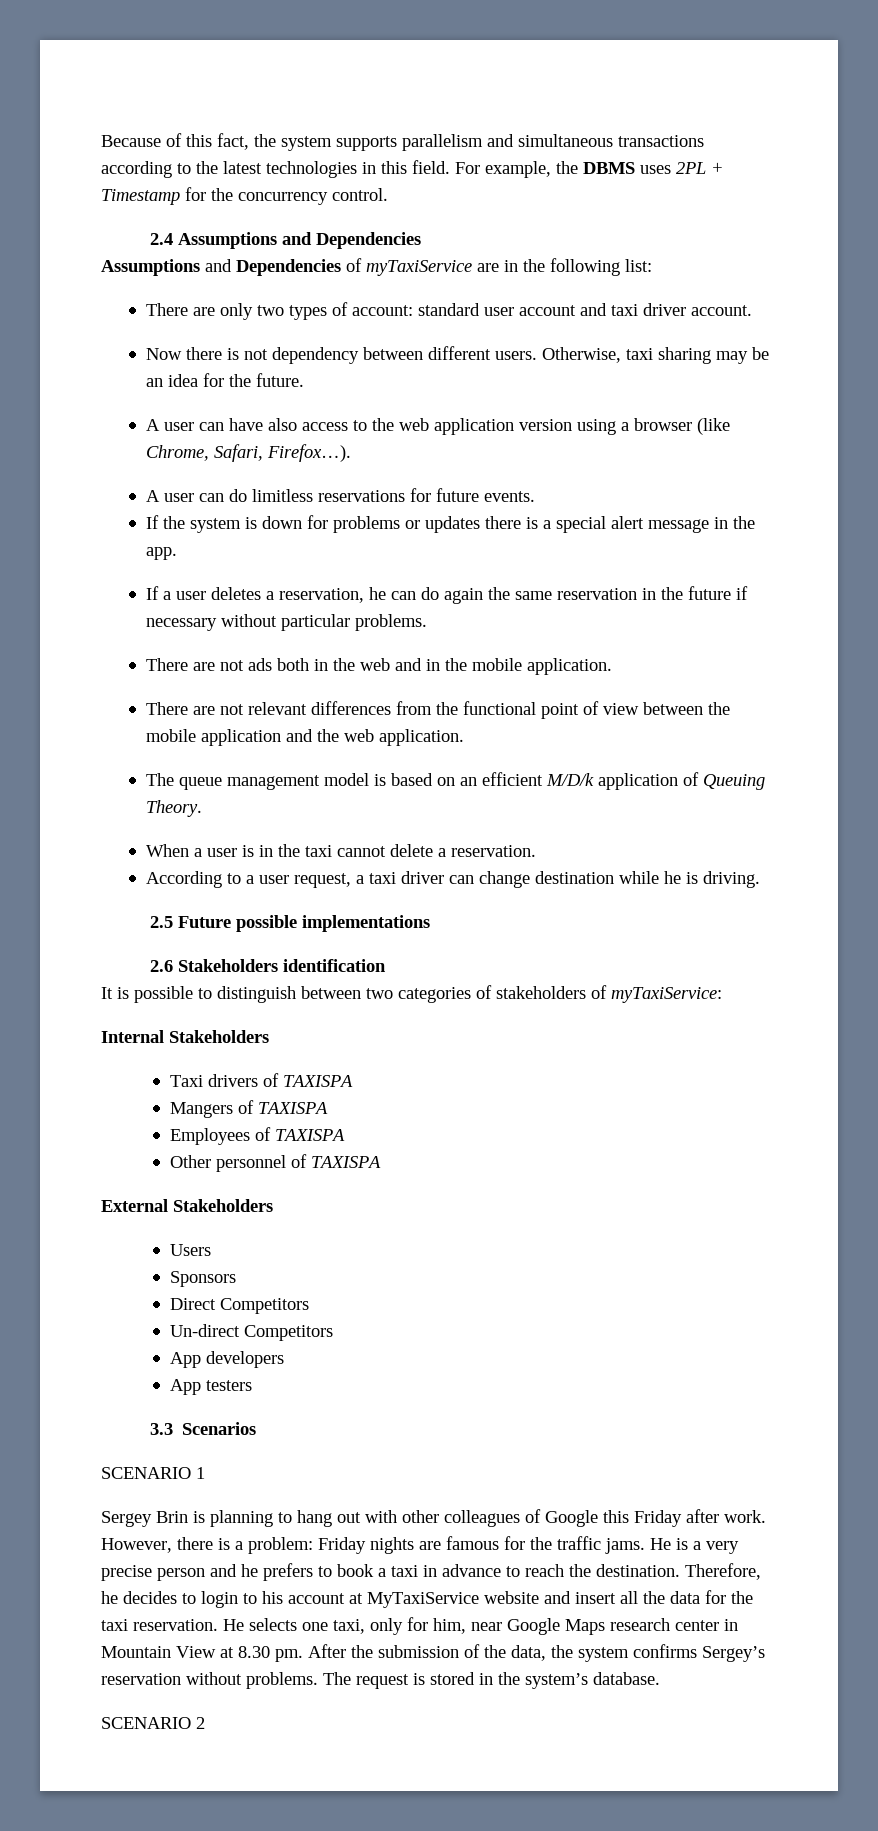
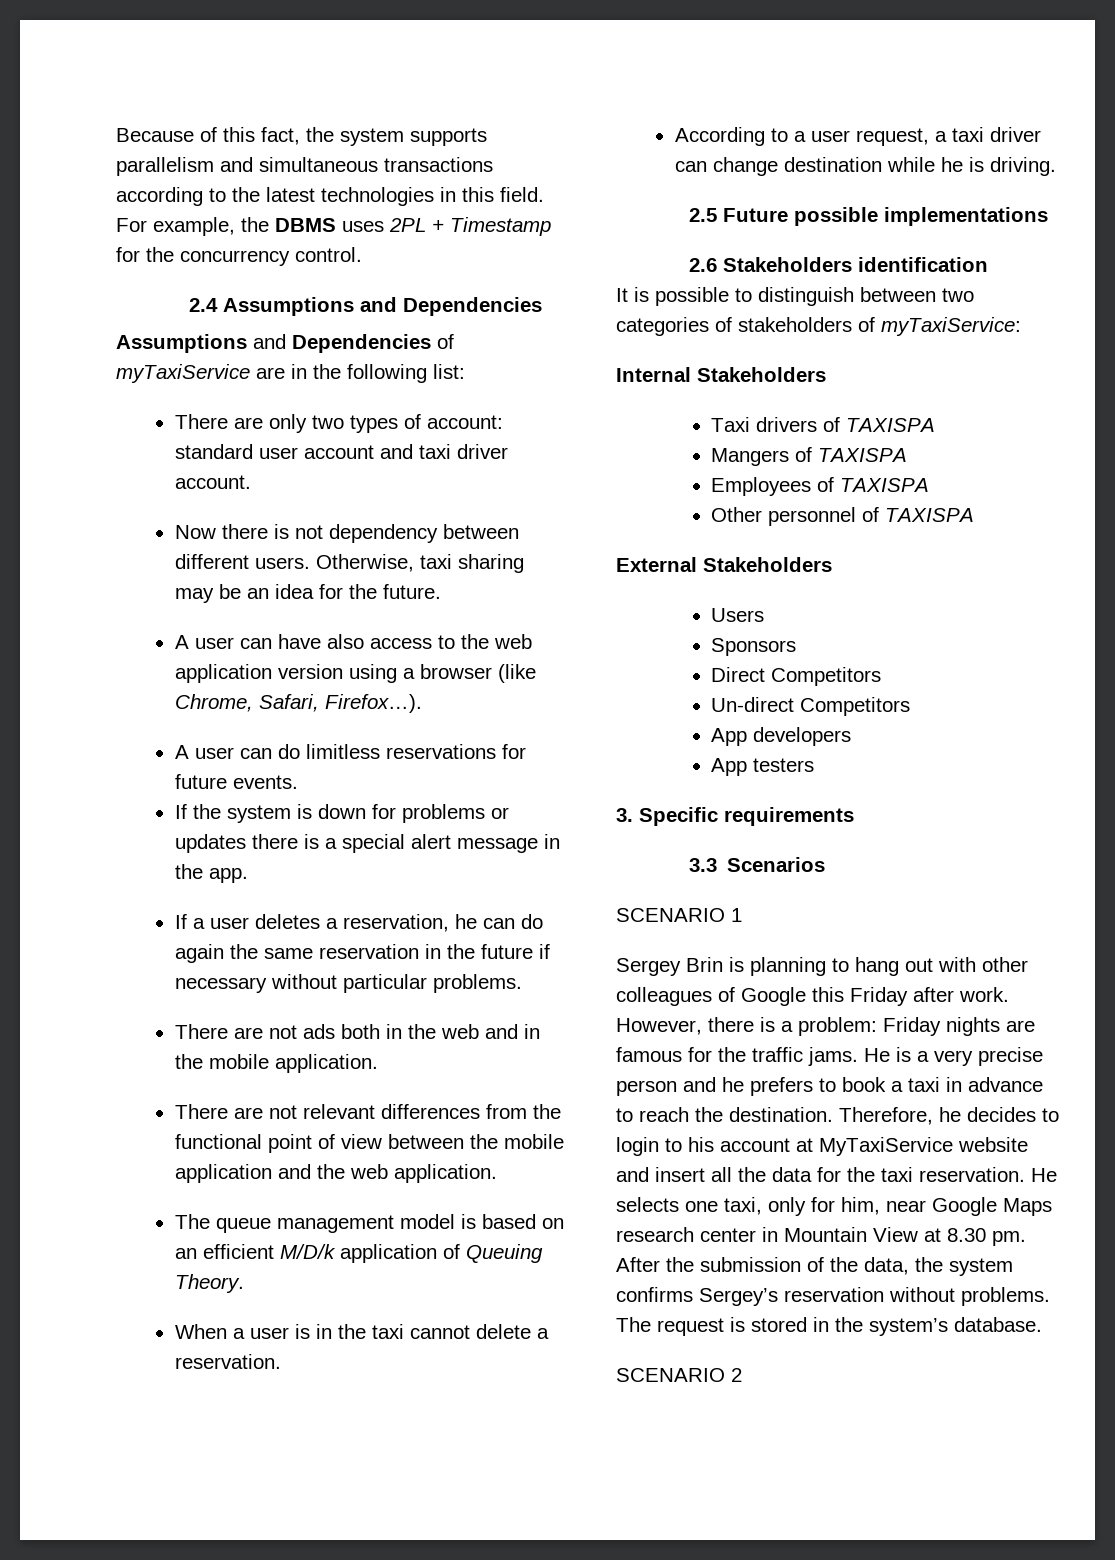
+ 3. Specific requirements

